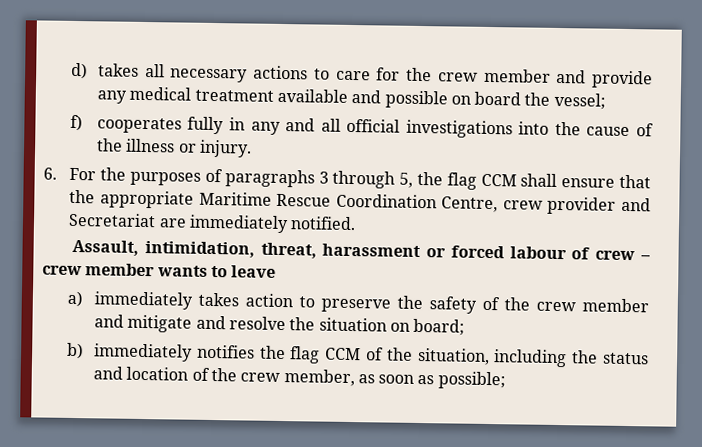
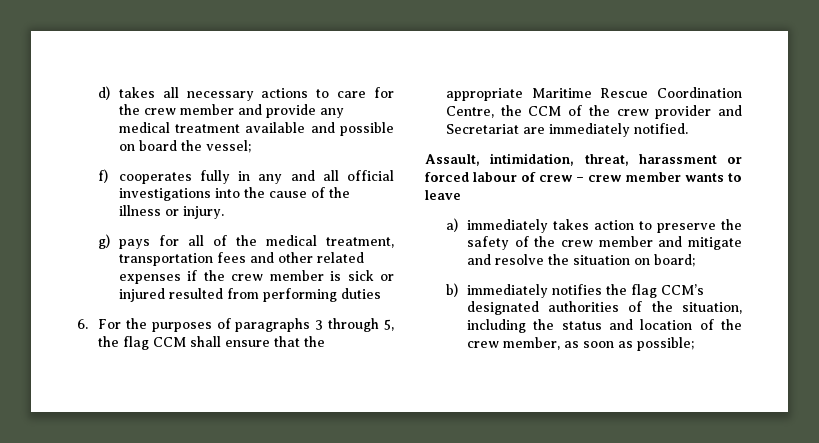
+ g) pays for all of the medical treatment, transportation fees and other related expenses if the crew member is sick or injured resulted from performing duties
- 6. For the purposes of paragraphs 3 through 5, the flag CCM shall ensure that the appropriate Maritime Rescue Coordination Centre, crew provider and Secretariat are immediately notified.
+ 6. For the purposes of paragraphs 3 through 5, the flag CCM shall ensure that the appropriate Maritime Rescue Coordination Centre, the CCM of the crew provider and Secretariat are immediately notified.
- b) immediately notifies the flag CCM of the situation, including the status and location of the crew member, as soon as possible;
+ b) immediately notifies the flag CCM’s designated authorities of the situation, including the status and location of the crew member, as soon as possible;

